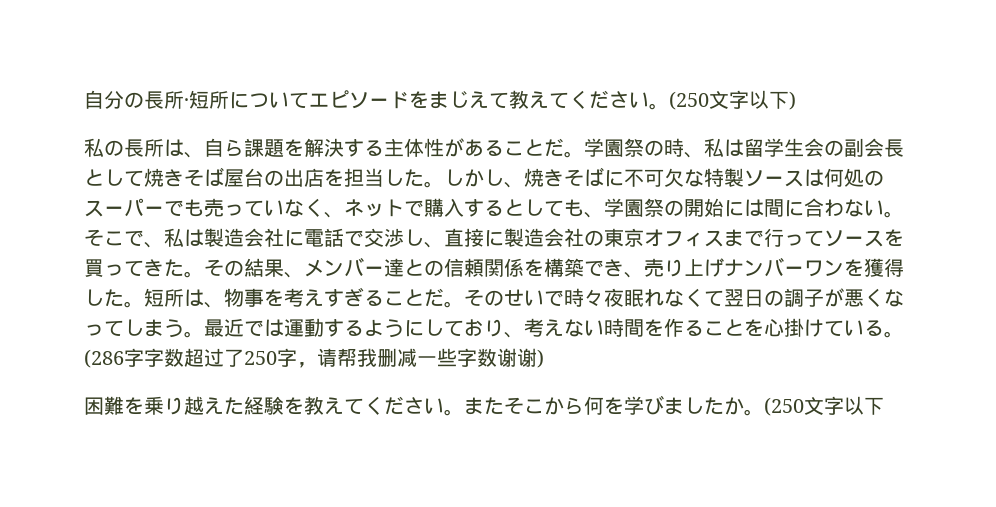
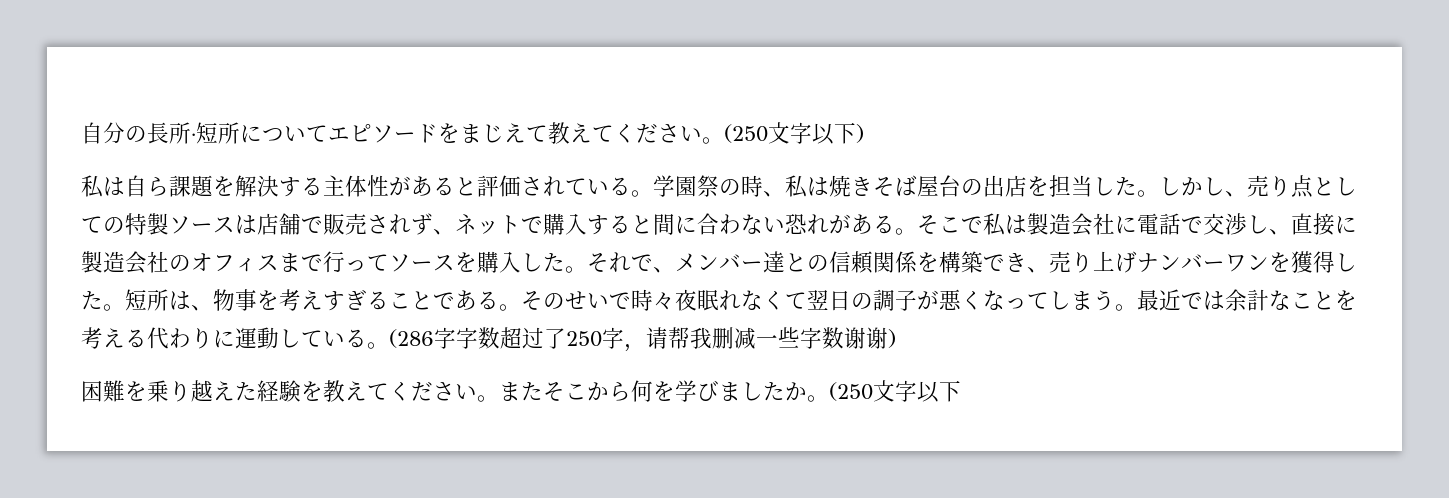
- 私の長所は、自ら課題を解決する主体性があることだ。
+ 私は自ら課題を解決する主体性があると評価されている。
- 学園祭の時、私は留学生会の副会長として焼きそば屋台の出店を担当した。
+ 学園祭の時、私は焼きそば屋台の出店を担当した。
- しかし、焼きそばに不可欠な特製ソースは何処のスーパーでも売っていなく、ネットで購入するとしても、学園祭の開始には間に合わない。
+ しかし、売り点としての特製ソースは店舗で販売されず、ネットで購入すると間に合わない恐れがある。
- そこで、私は製造会社に電話で交渉し、直接に製造会社の東京オフィスまで行ってソースを買ってきた。その結果、メンバー達との信頼関係を構築でき、売り上げナンバーワンを獲得した。
+ そこで私は製造会社に電話で交渉し、直接に製造会社のオフィスまで行ってソースを購入した。それで、メンバー達との信頼関係を構築でき、売り上げナンバーワンを獲得した。
- 短所は、物事を考えすぎることだ。
+ 短所は、物事を考えすぎることである。
- 最近では運動するようにしており、考えない時間を作ることを心掛けている。
+ 最近では余計なことを考える代わりに運動している。

